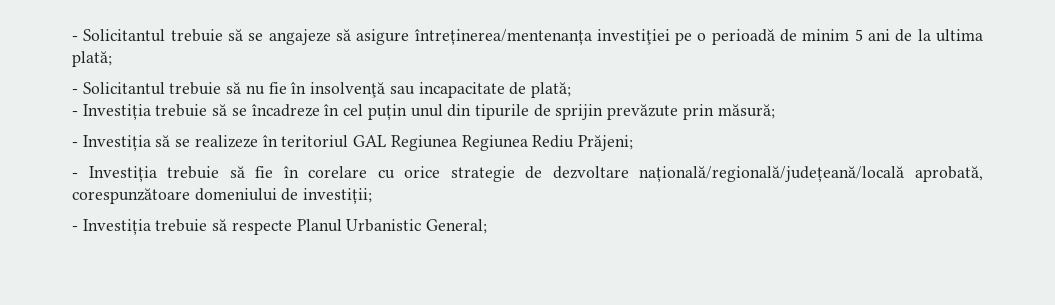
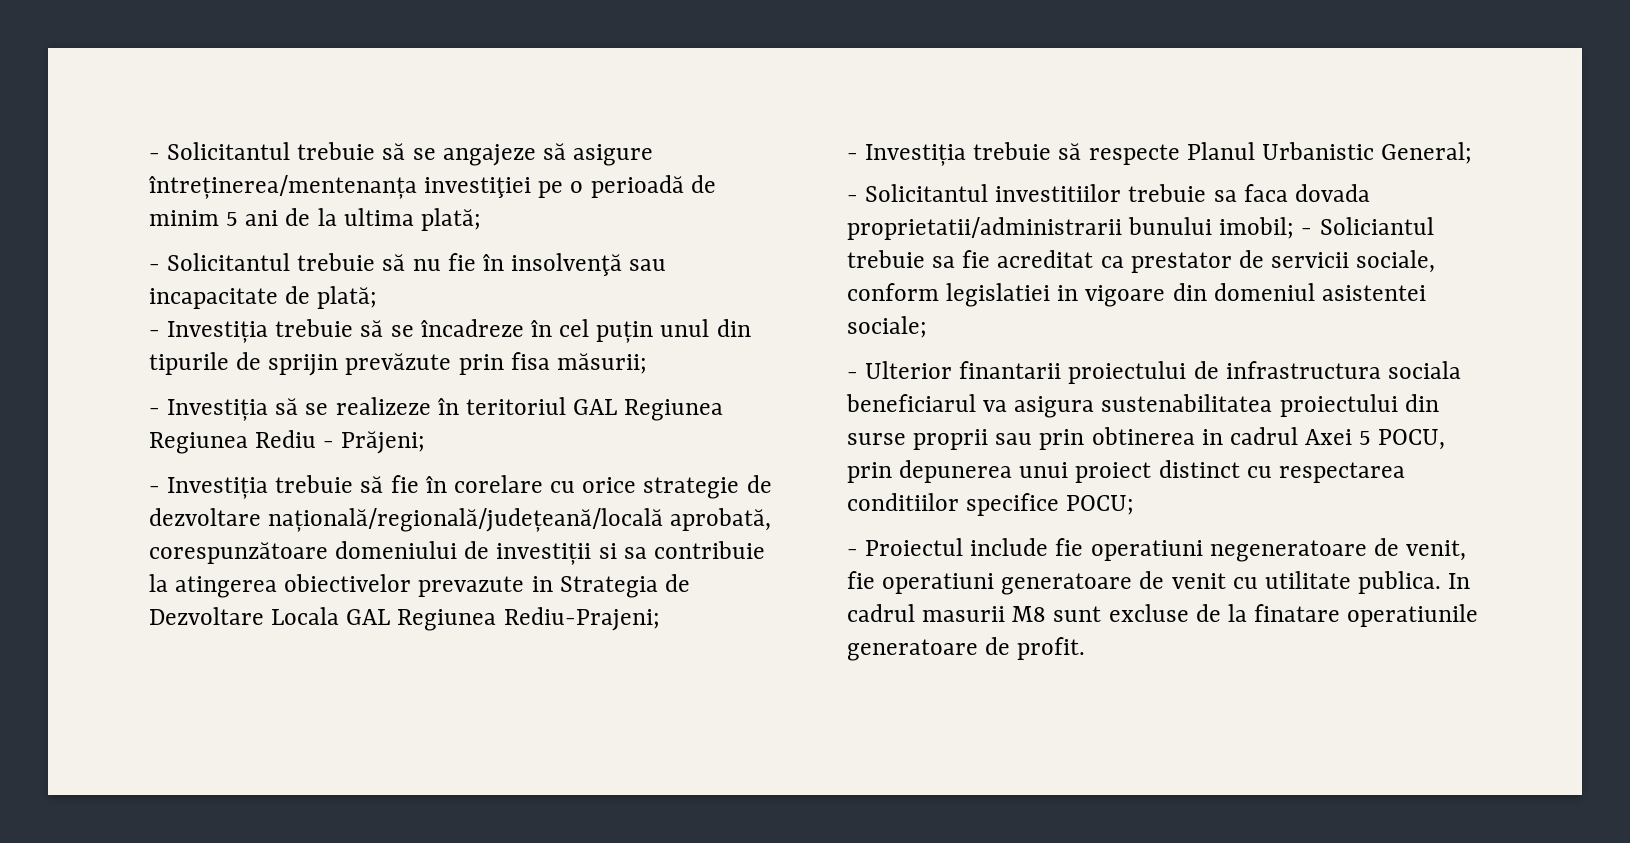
- - Investiția trebuie să se încadreze în cel puțin unul din tipurile de sprijin prevăzute prin măsură;
+ - Investiția trebuie să se încadreze în cel puțin unul din tipurile de sprijin prevăzute prin fisa măsurii;
- - Investiția să se realizeze în teritoriul GAL Regiunea Regiunea Rediu Prăjeni;
+ - Investiția să se realizeze în teritoriul GAL Regiunea Regiunea Rediu - Prăjeni;
- - Investiția trebuie să fie în corelare cu orice strategie de dezvoltare națională/regională/județeană/locală aprobată, corespunzătoare domeniului de investiții;
+ - Investiția trebuie să fie în corelare cu orice strategie de dezvoltare națională/regională/județeană/locală aprobată, corespunzătoare domeniului de investiții si sa contribuie la atingerea obiectivelor prevazute in Strategia de Dezvoltare Locala GAL Regiunea Rediu-Prajeni;
+ - Solicitantul investitiilor trebuie sa faca dovada proprietatii/administrarii bunului imobil; - Soliciantul trebuie sa fie acreditat ca prestator de servicii sociale, conform legislatiei in vigoare din domeniul asistentei sociale;
+ - Ulterior finantarii proiectului de infrastructura sociala beneficiarul va asigura sustenabilitatea proiectului din surse proprii sau prin obtinerea in cadrul Axei 5 POCU, prin depunerea unui proiect distinct cu respectarea conditiilor specifice POCU;
+ - Proiectul include fie operatiuni negeneratoare de venit, fie operatiuni generatoare de venit cu utilitate publica. In cadrul masurii M8 sunt excluse de la finatare operatiunile generatoare de profit.

